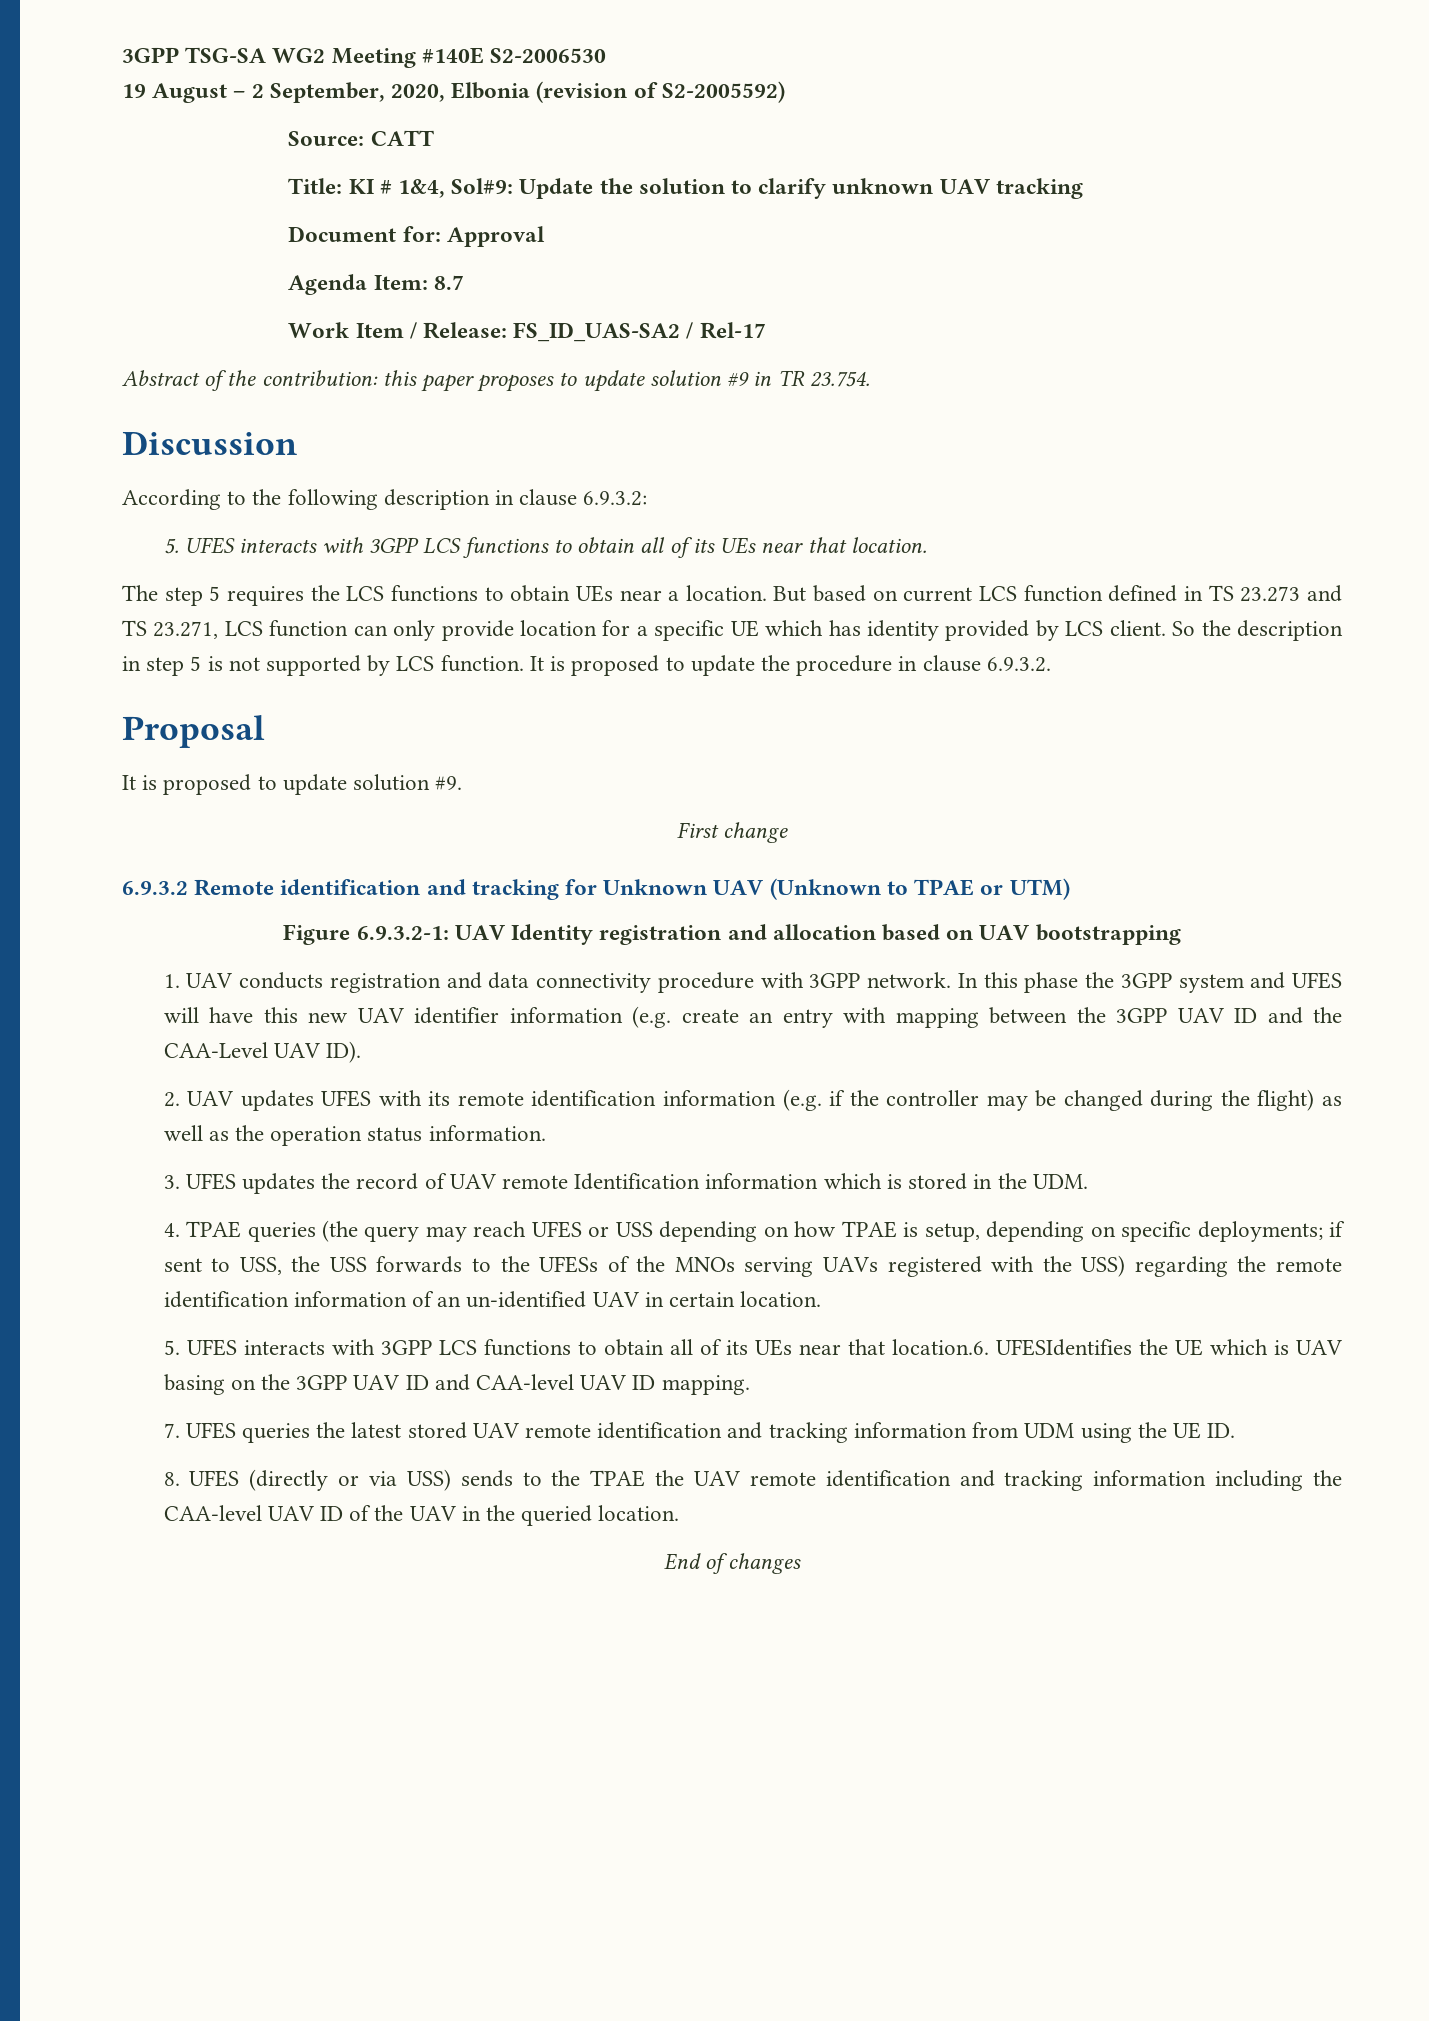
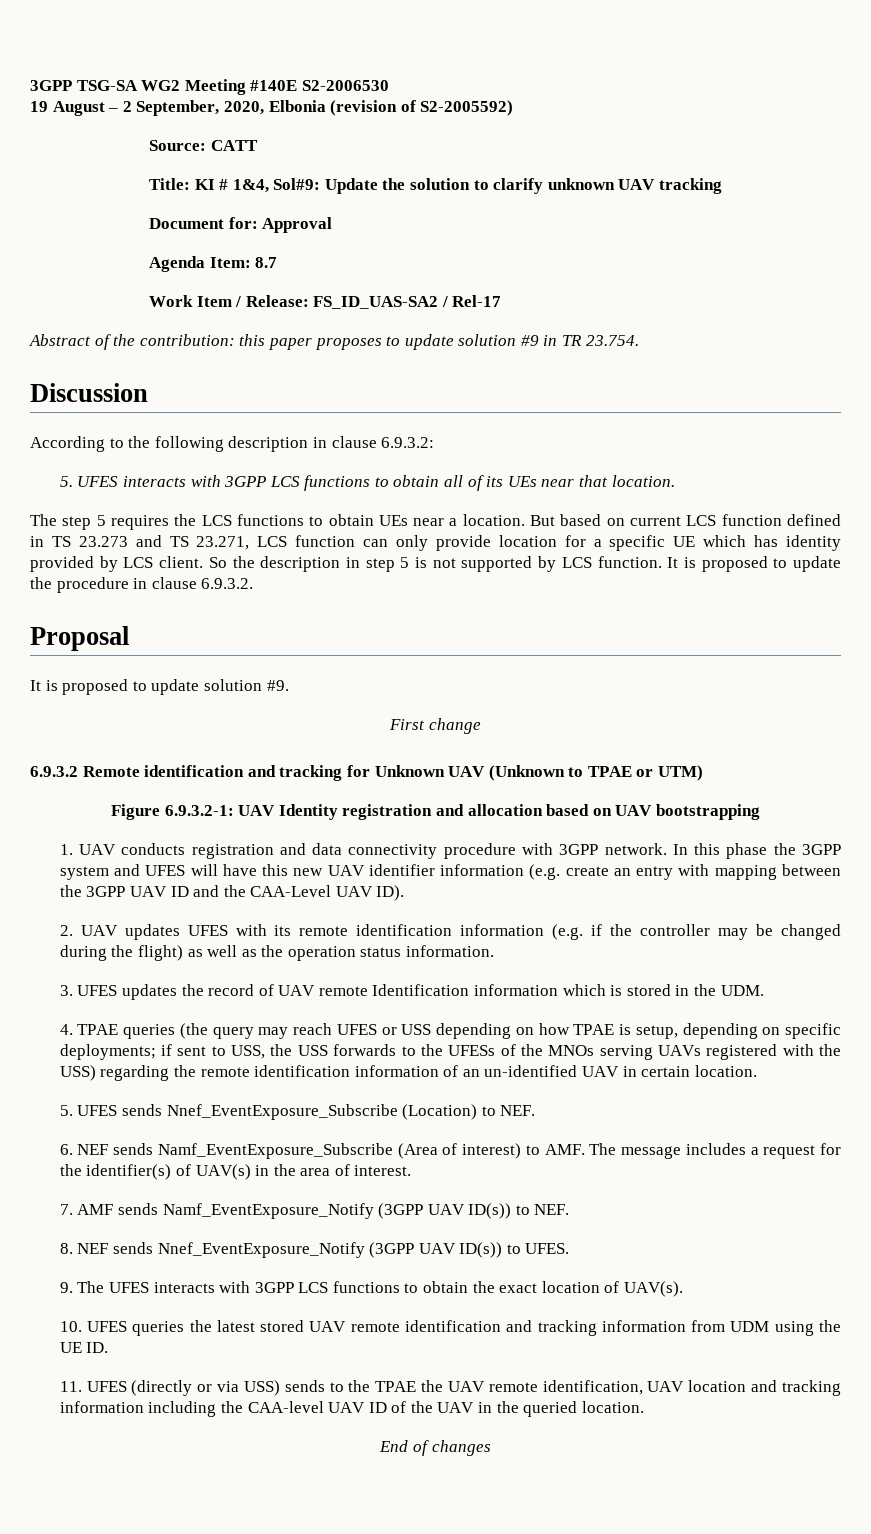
- 5. UFES interacts with 3GPP LCS functions to obtain all of its UEs near that location.6. UFESIdentifies the UE which is UAV basing on the 3GPP UAV ID and CAA-level UAV ID mapping.
- 7. UFES queries the latest stored UAV remote identification and tracking information from UDM using the UE ID.
+ 5. UFES sends Nnef_EventExposure_Subscribe (Location) to NEF.
+ 6. NEF sends Namf_EventExposure_Subscribe (Area of interest) to AMF. The message includes a request for the identifier(s) of UAV(s) in the area of interest.
+ 7. AMF sends Namf_EventExposure_Notify (3GPP UAV ID(s)) to NEF.
+ 8. NEF sends Nnef_EventExposure_Notify (3GPP UAV ID(s)) to UFES.
+ 9. The UFES interacts with 3GPP LCS functions to obtain the exact location of UAV(s).
+ 10. UFES queries the latest stored UAV remote identification and tracking information from UDM using the UE ID.
- 8. UFES (directly or via USS) sends to the TPAE the UAV remote identification and tracking information including the CAA-level UAV ID of the UAV in the queried location.
+ 11. UFES (directly or via USS) sends to the TPAE the UAV remote identification, UAV location and tracking information including the CAA-level UAV ID of the UAV in the queried location.

